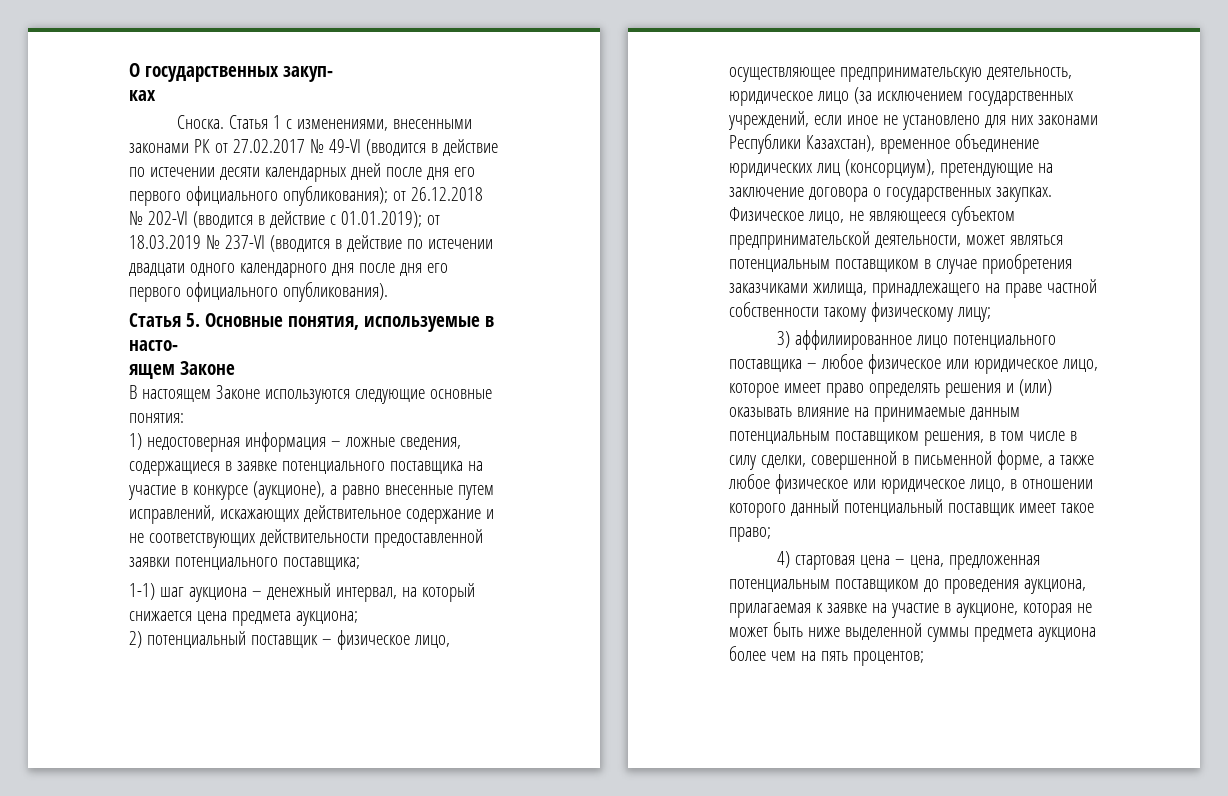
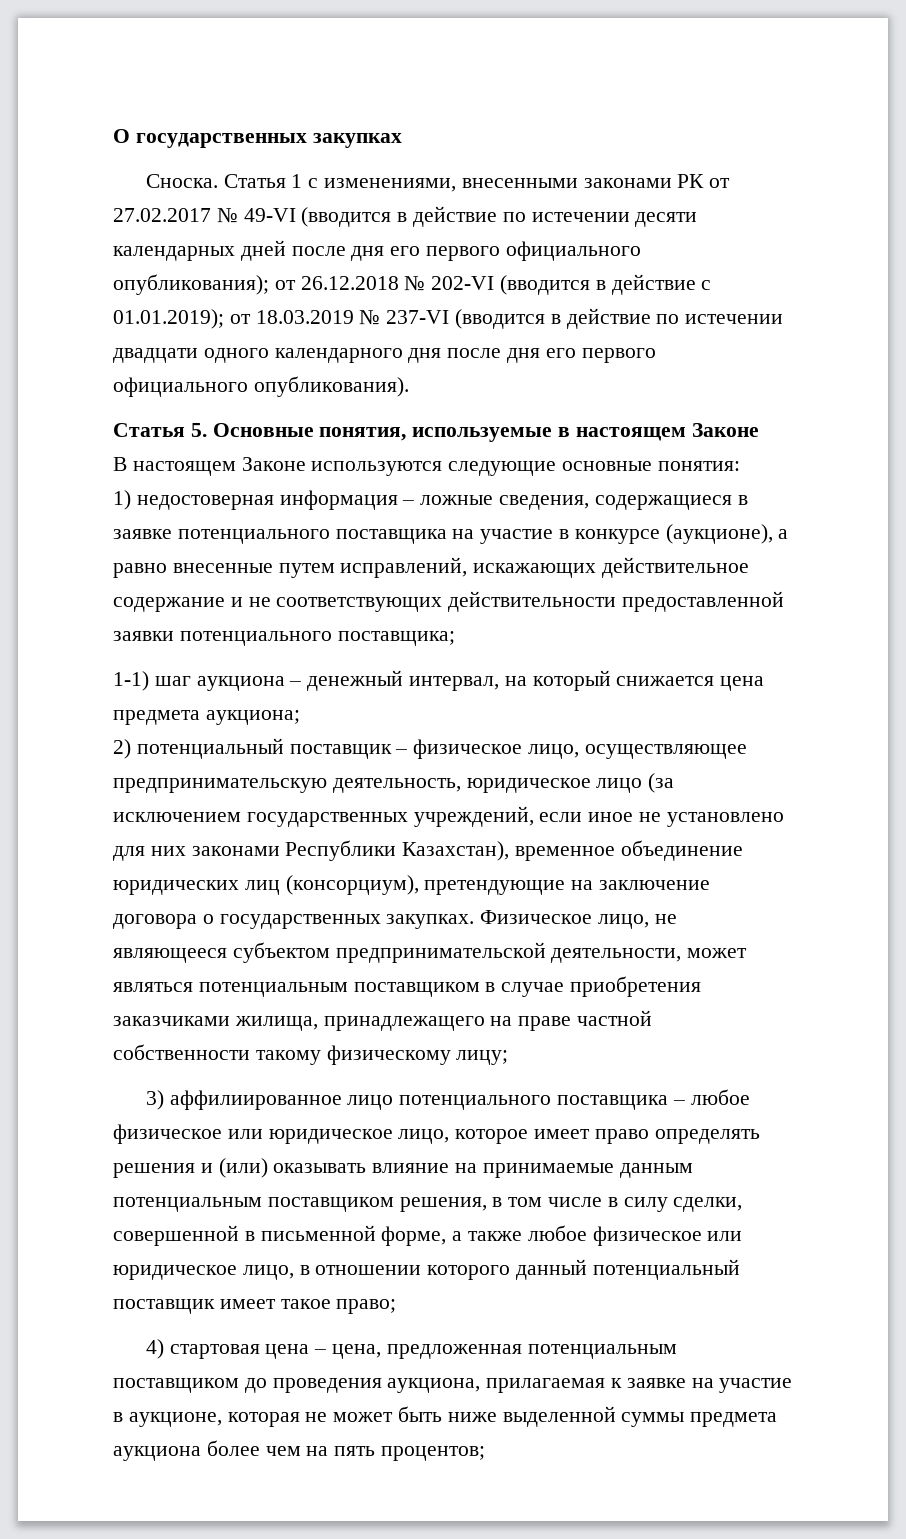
- О государственных закуп-
- ках
+ О государственных закупках
- Статья 5. Основные понятия, используемые в насто-
- ящем Законе
+ Статья 5. Основные понятия, используемые в настоящем Законе

